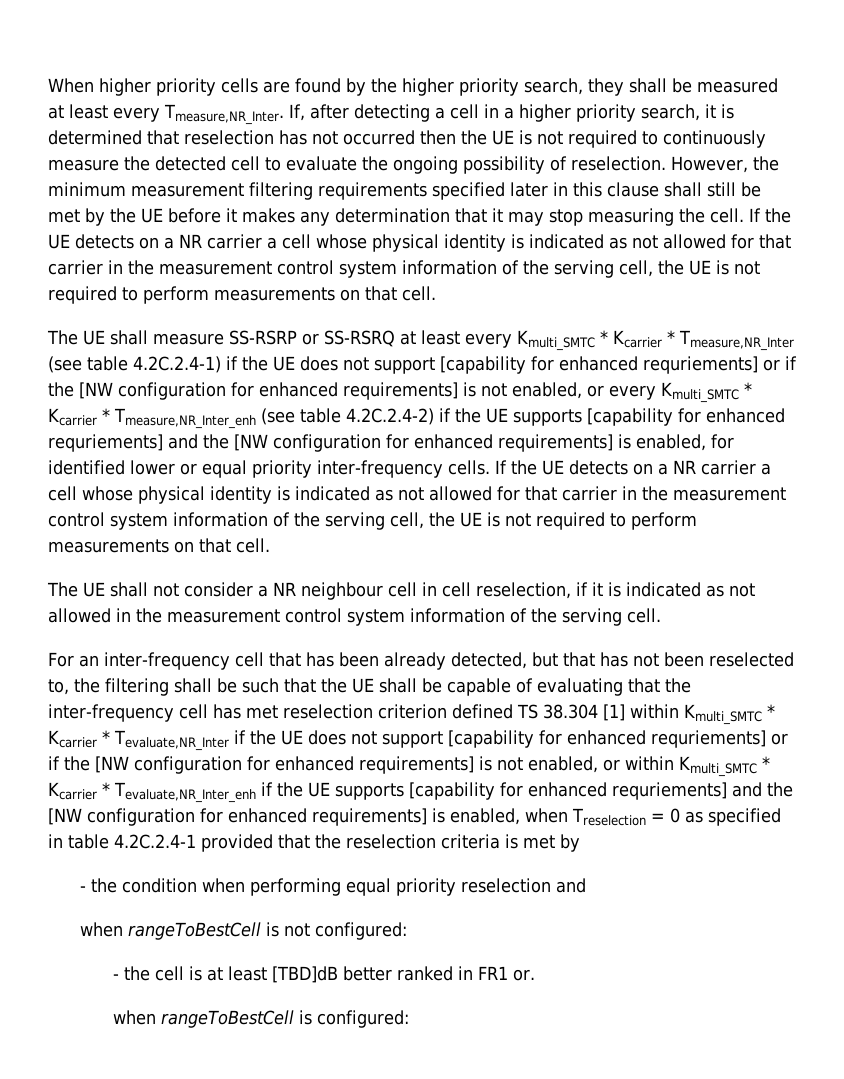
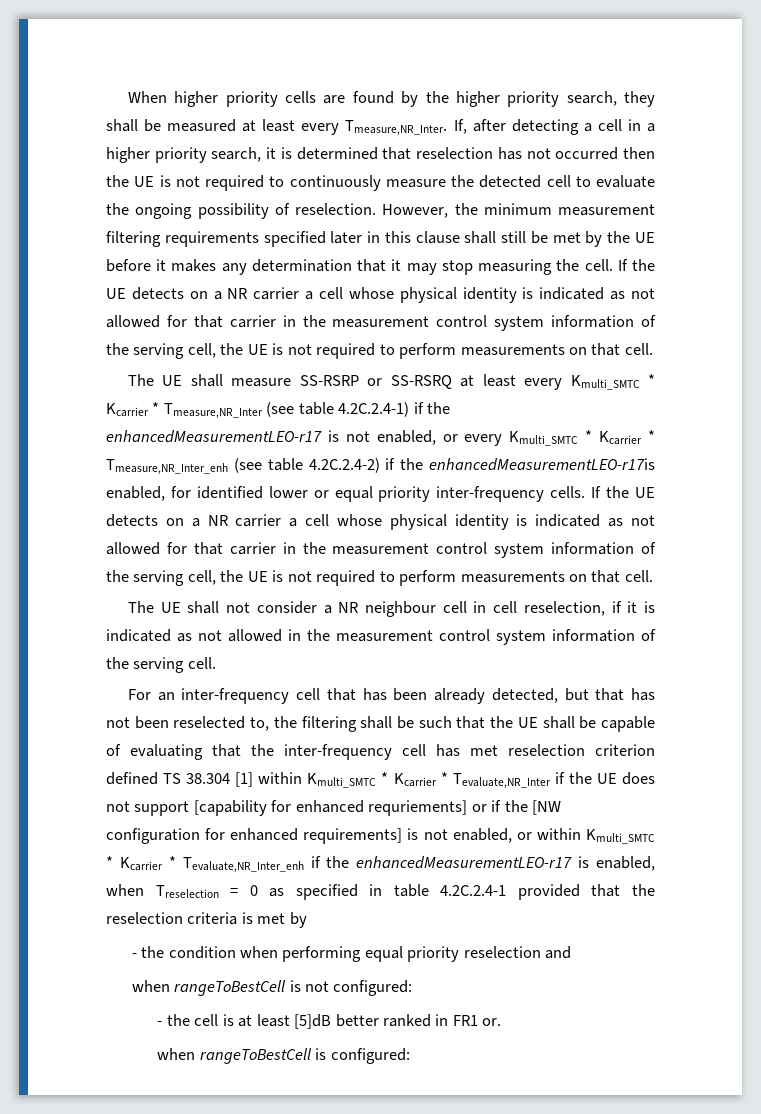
- The UE shall measure SS-RSRP or SS-RSRQ at least every Kmulti_SMTC * Kcarrier * Tmeasure,NR_Inter (see table 4.2C.2.4-1) if the UE does not support [capability for enhanced requriements] or if the [NW configuration for enhanced requirements] is not enabled, or every Kmulti_SMTC * Kcarrier * Tmeasure,NR_Inter_enh (see table 4.2C.2.4-2) if the UE supports [capability for enhanced requriements] and the [NW configuration for enhanced requirements] is enabled, for identified lower or equal priority inter-frequency cells.
+ The UE shall measure SS-RSRP or SS-RSRQ at least every Kmulti_SMTC * Kcarrier * Tmeasure,NR_Inter (see table 4.2C.2.4-1) if the enhancedMeasurementLEO-r17 is not enabled, or every Kmulti_SMTC * Kcarrier * Tmeasure,NR_Inter_enh (see table 4.2C.2.4-2) if the enhancedMeasurementLEO-r17is enabled, for identified lower or equal priority inter-frequency cells.
- For an inter-frequency cell that has been already detected, but that has not been reselected to, the filtering shall be such that the UE shall be capable of evaluating that the inter-frequency cell has met reselection criterion defined TS 38.304 [1] within Kmulti_SMTC * Kcarrier * Tevaluate,NR_Inter if the UE does not support [capability for enhanced requriements] or if the [NW configuration for enhanced requirements] is not enabled, or within Kmulti_SMTC * Kcarrier * Tevaluate,NR_Inter_enh if the UE supports [capability for enhanced requriements] and the [NW configuration for enhanced requirements] is enabled, when Treselection = 0 as specified in table 4.2C.2.4-1 provided that the reselection criteria is met by
+ For an inter-frequency cell that has been already detected, but that has not been reselected to, the filtering shall be such that the UE shall be capable of evaluating that the inter-frequency cell has met reselection criterion defined TS 38.304 [1] within Kmulti_SMTC * Kcarrier * Tevaluate,NR_Inter if the UE does not support [capability for enhanced requriements] or if the [NW configuration for enhanced requirements] is not enabled, or within Kmulti_SMTC * Kcarrier * Tevaluate,NR_Inter_enh if the enhancedMeasurementLEO-r17 is enabled, when Treselection = 0 as specified in table 4.2C.2.4-1 provided that the reselection criteria is met by
- - the cell is at least [TBD]dB better ranked in FR1 or.
+ - the cell is at least [5]dB better ranked in FR1 or.

